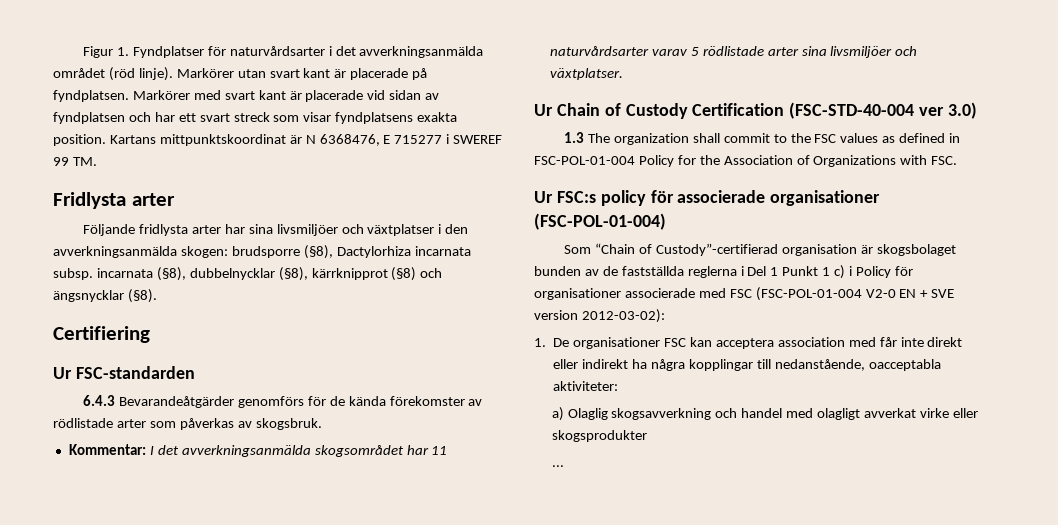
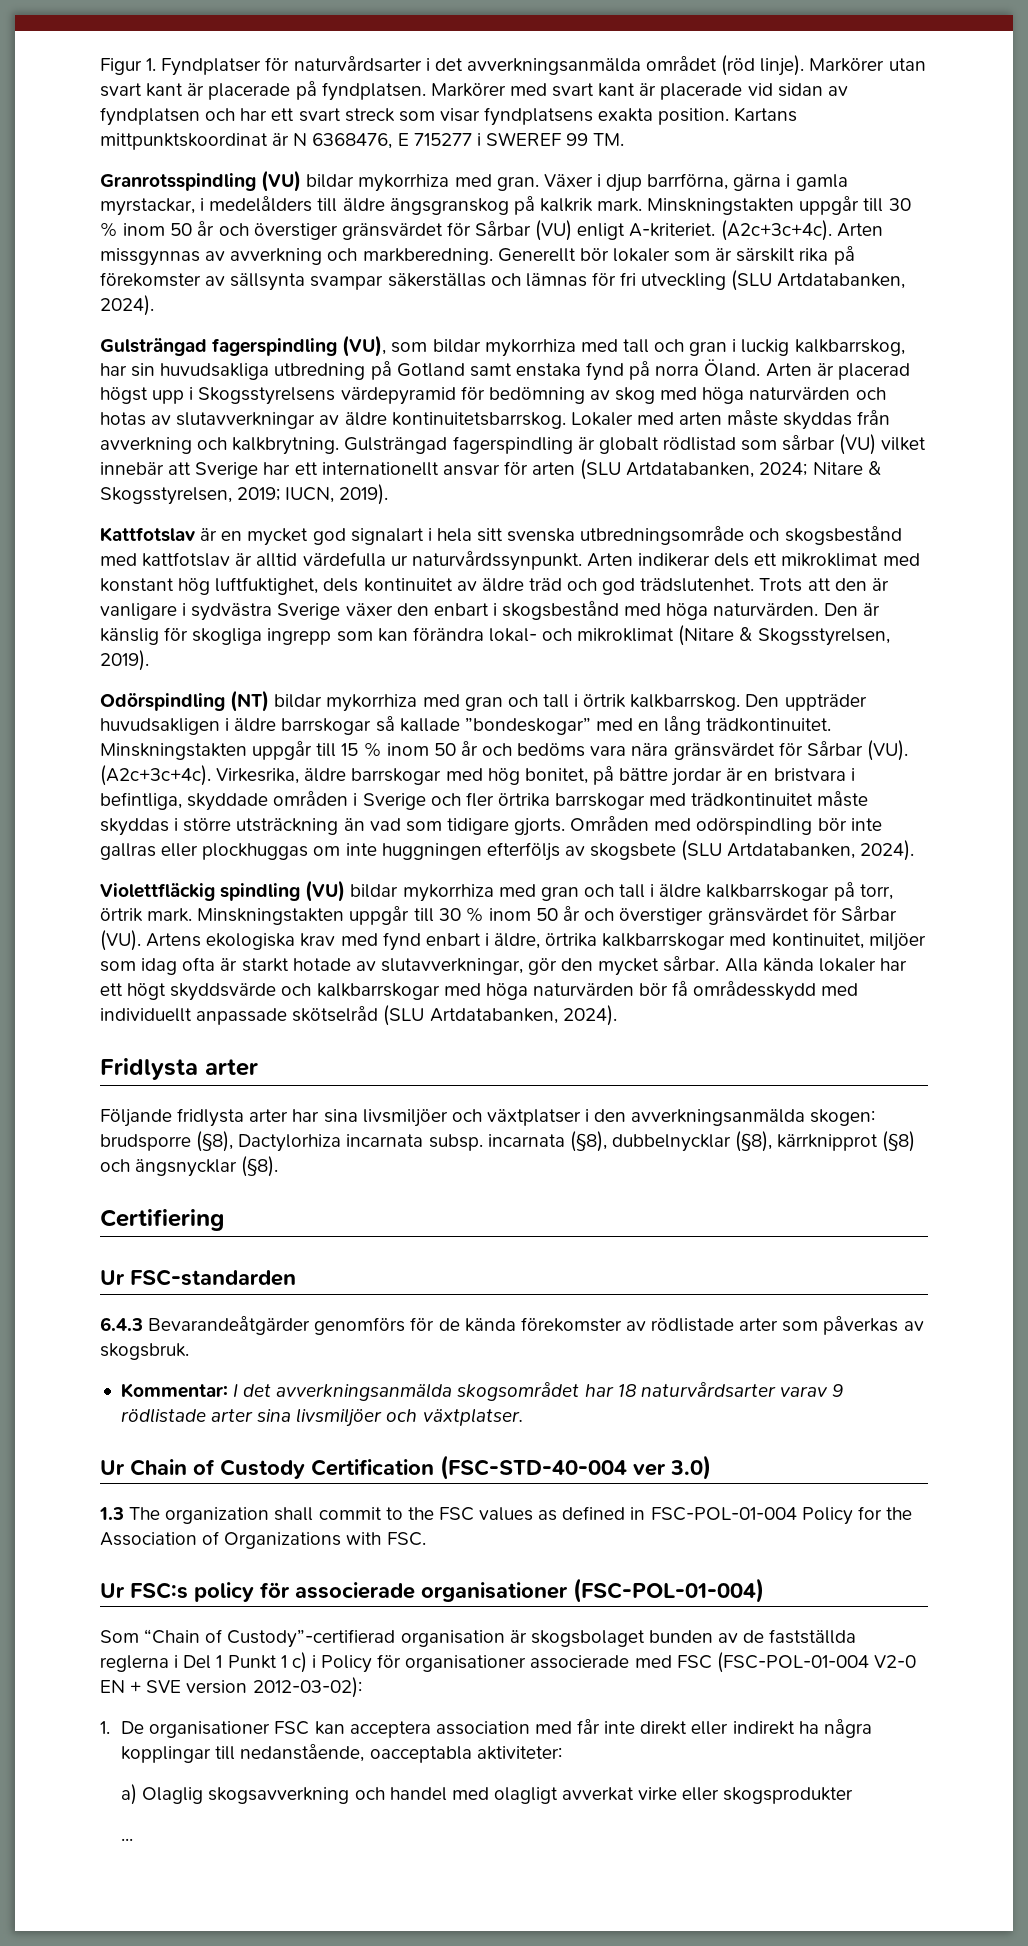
+ Granrotsspindling (VU) bildar mykorrhiza med gran. Växer i djup barrförna, gärna i gamla myrstackar, i medelålders till äldre ängsgranskog på kalkrik mark. Minskningstakten uppgår till 30 % inom 50 år och överstiger gränsvärdet för Sårbar (VU) enligt A-kriteriet. (A2c+3c+4c). Arten missgynnas av avverkning och markberedning. Generellt bör lokaler som är särskilt rika på förekomster av sällsynta svampar säkerställas och lämnas för fri utveckling (SLU Artdatabanken, 2024).
+ Gulsträngad fagerspindling (VU), som bildar mykorrhiza med tall och gran i luckig kalkbarrskog, har sin huvudsakliga utbredning på Gotland samt enstaka fynd på norra Öland. Arten är placerad högst upp i Skogsstyrelsens värdepyramid för bedömning av skog med höga naturvärden och hotas av slutavverkningar av äldre kontinuitetsbarrskog. Lokaler med arten måste skyddas från avverkning och kalkbrytning. Gulsträngad fagerspindling är globalt rödlistad som sårbar (VU) vilket innebär att Sverige har ett internationellt ansvar för arten (SLU Artdatabanken, 2024; Nitare & Skogsstyrelsen, 2019; IUCN, 2019).
+ Kattfotslav är en mycket god signalart i hela sitt svenska utbredningsområde och skogsbestånd med kattfotslav är alltid värdefulla ur naturvårdssynpunkt. Arten indikerar dels ett mikroklimat med konstant hög luftfuktighet, dels kontinuitet av äldre träd och god trädslutenhet. Trots att den är vanligare i sydvästra Sverige växer den enbart i skogsbestånd med höga naturvärden. Den är känslig för skogliga ingrepp som kan förändra lokal- och mikroklimat (Nitare & Skogsstyrelsen, 2019).
+ Odörspindling (NT) bildar mykorrhiza med gran och tall i örtrik kalkbarrskog. Den uppträder huvudsakligen i äldre barrskogar så kallade ”bondeskogar” med en lång trädkontinuitet. Minskningstakten uppgår till 15 % inom 50 år och bedöms vara nära gränsvärdet för Sårbar (VU). (A2c+3c+4c). Virkesrika, äldre barrskogar med hög bonitet, på bättre jordar är en bristvara i befintliga, skyddade områden i Sverige och fler örtrika barrskogar med trädkontinuitet måste skyddas i större utsträckning än vad som tidigare gjorts. Områden med odörspindling bör inte gallras eller plockhuggas om inte huggningen efterföljs av skogsbete (SLU Artdatabanken, 2024).
+ Violettfläckig spindling (VU) bildar mykorrhiza med gran och tall i äldre kalkbarrskogar på torr, örtrik mark. Minskningstakten uppgår till 30 % inom 50 år och överstiger gränsvärdet för Sårbar (VU). Artens ekologiska krav med fynd enbart i äldre, örtrika kalkbarrskogar med kontinuitet, miljöer som idag ofta är starkt hotade av slutavverkningar, gör den mycket sårbar. Alla kända lokaler har ett högt skyddsvärde och kalkbarrskogar med höga naturvärden bör få områdesskydd med individuellt anpassade skötselråd (SLU Artdatabanken, 2024).
- Kommentar: I det avverkningsanmälda skogsområdet har 11 naturvårdsarter varav 5 rödlistade arter sina livsmiljöer och växtplatser.
+ Kommentar: I det avverkningsanmälda skogsområdet har 18 naturvårdsarter varav 9 rödlistade arter sina livsmiljöer och växtplatser.

